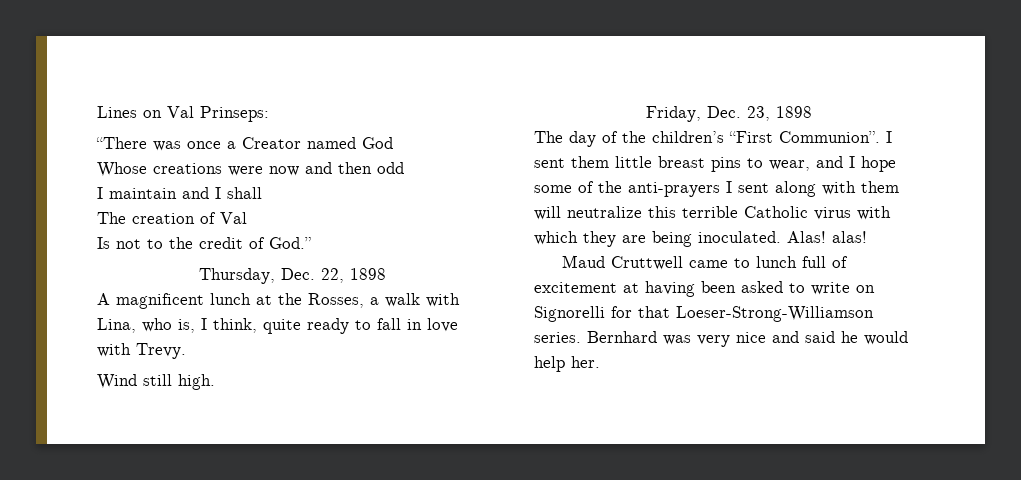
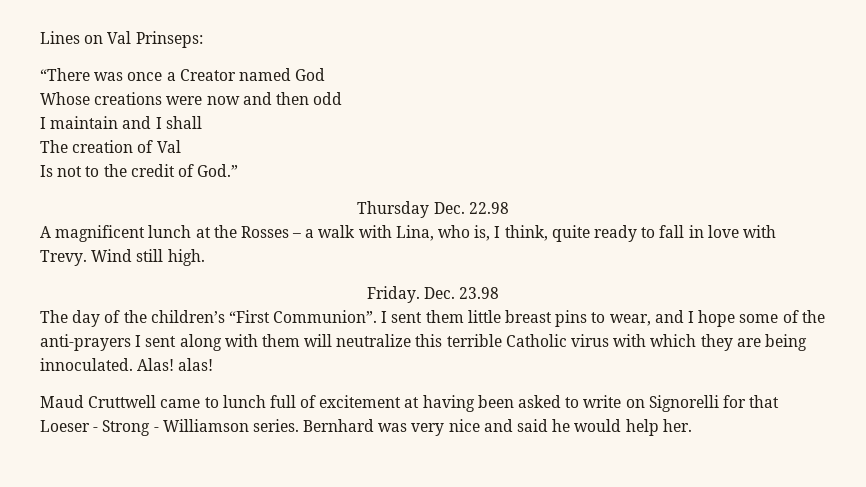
- Thursday, Dec. 22, 1898
+ Thursday Dec. 22.98
- A magnificent lunch at the Rosses, a walk with Lina, who is, I think, quite ready to fall in love with Trevy.
- Wind still high.
+ A magnificent lunch at the Rosses – a walk with Lina, who is, I think, quite ready to fall in love with Trevy. Wind still high.
- Friday, Dec. 23, 1898
+ Friday. Dec. 23.98
- I sent them little breast pins to wear, and I hope some of the anti-prayers I sent along with them will neutralize this terrible Catholic virus with which they are being inoculated.
+ I sent them little breast pins to wear, and I hope some of the anti-prayers I sent along with them will neutralize this terrible Catholic virus with which they are being innoculated.
- Maud Cruttwell came to lunch full of excitement at having been asked to write on Signorelli for that Loeser-Strong-Williamson series.
+ Maud Cruttwell came to lunch full of excitement at having been asked to write on Signorelli for that Loeser - Strong - Williamson series.

